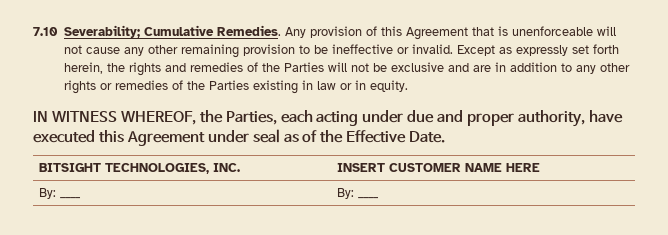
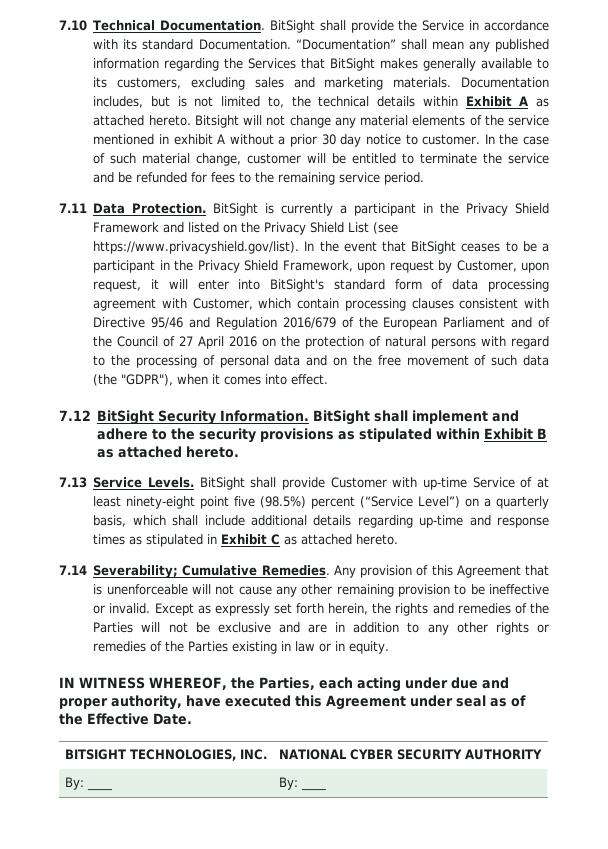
- 7.10 Severability; Cumulative Remedies.
+ 7.10 Technical Documentation. BitSight shall provide the Service in accordance with its standard Documentation. “Documentation” shall mean any published information regarding the Services that BitSight makes generally available to its customers, excluding sales and marketing materials. Documentation includes, but is not limited to, the technical details within Exhibit A as attached hereto. Bitsight will not change any material elements of the service mentioned in exhibit A without a prior 30 day notice to customer. In the case of such material change, customer will be entitled to terminate the service and be refunded for fees to the remaining service period.
+ 7.11 Data Protection. BitSight is currently a participant in the Privacy Shield Framework and listed on the Privacy Shield List (see https://www.privacyshield.gov/list). In the event that BitSight ceases to be a participant in the Privacy Shield Framework, upon request by Customer, upon request, it will enter into BitSight's standard form of data processing agreement with Customer, which contain processing clauses consistent with Directive 95/46 and Regulation 2016/679 of the European Parliament and of the Council of 27 April 2016 on the protection of natural persons with regard to the processing of personal data and on the free movement of such data (the "GDPR"), when it comes into effect.
+ 7.12 BitSight Security Information. BitSight shall implement and adhere to the security provisions as stipulated within Exhibit B as attached hereto.
+ 7.13 Service Levels. BitSight shall provide Customer with up-time Service of at least ninety-eight point five (98.5%) percent (“Service Level”) on a quarterly basis, which shall include additional details regarding up-time and response times as stipulated in Exhibit C as attached hereto.
+ 7.14 Severability; Cumulative Remedies.
- BITSIGHT TECHNOLOGIES, INC. | INSERT CUSTOMER NAME HERE
+ BITSIGHT TECHNOLOGIES, INC. | NATIONAL CYBER SECURITY AUTHORITY

